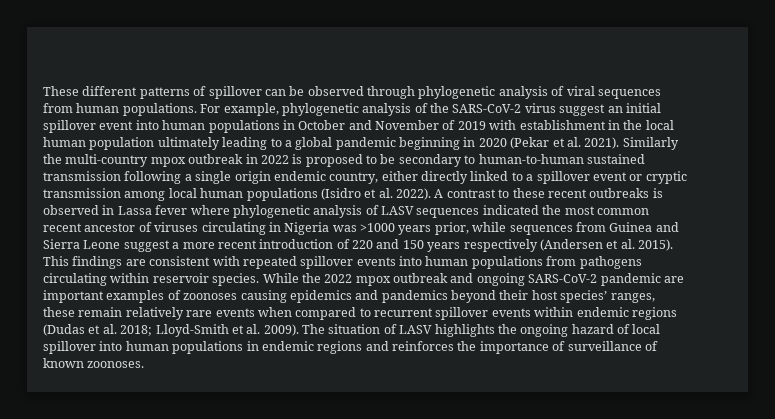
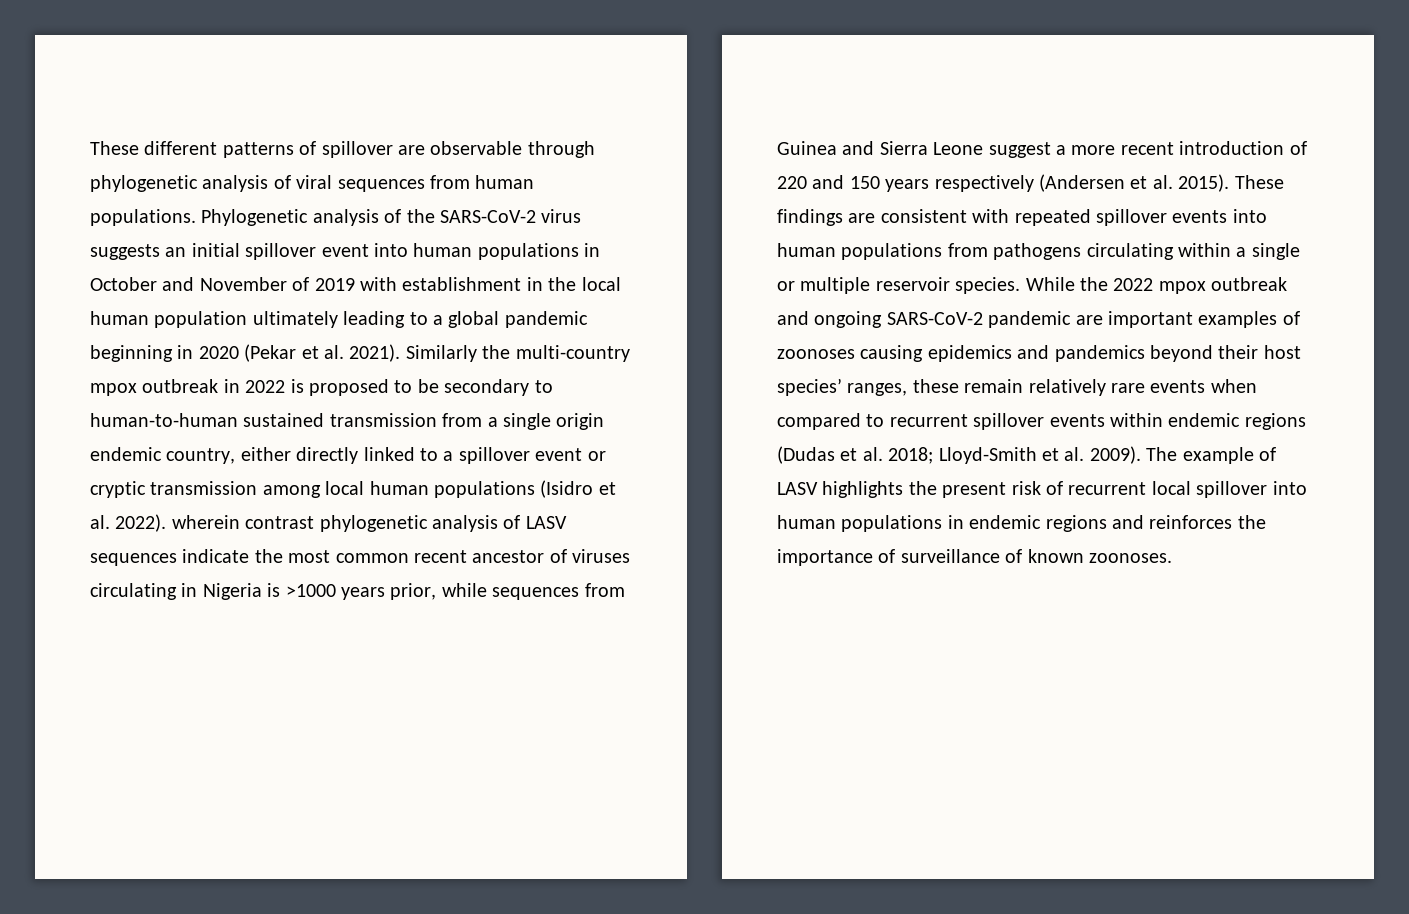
- These different patterns of spillover can be observed through phylogenetic analysis of viral sequences from human populations.
+ These different patterns of spillover are observable through phylogenetic analysis of viral sequences from human populations.
- For example, phylogenetic analysis of the SARS-CoV-2 virus suggest an initial spillover event into human populations in October and November of 2019 with establishment in the local human population ultimately leading to a global pandemic beginning in 2020 (Pekar et al. 2021).
+ Phylogenetic analysis of the SARS-CoV-2 virus suggests an initial spillover event into human populations in October and November of 2019 with establishment in the local human population ultimately leading to a global pandemic beginning in 2020 (Pekar et al. 2021).
- Similarly the multi-country mpox outbreak in 2022 is proposed to be secondary to human-to-human sustained transmission following a single origin endemic country, either directly linked to a spillover event or cryptic transmission among local human populations (Isidro et al. 2022). A contrast to these recent outbreaks is observed in Lassa fever where phylogenetic analysis of LASV sequences indicated the most common recent ancestor of viruses circulating in Nigeria was >1000 years prior, while sequences from Guinea and Sierra Leone suggest a more recent introduction of 220 and 150 years respectively (Andersen et al. 2015).
+ Similarly the multi-country mpox outbreak in 2022 is proposed to be secondary to human-to-human sustained transmission from a single origin endemic country, either directly linked to a spillover event or cryptic transmission among local human populations (Isidro et al. 2022). wherein contrast phylogenetic analysis of LASV sequences indicate the most common recent ancestor of viruses circulating in Nigeria is >1000 years prior, while sequences from Guinea and Sierra Leone suggest a more recent introduction of 220 and 150 years respectively (Andersen et al. 2015).
- This findings are consistent with repeated spillover events into human populations from pathogens circulating within reservoir species.
+ These findings are consistent with repeated spillover events into human populations from pathogens circulating within a single or multiple reservoir species.
- The situation of LASV highlights the ongoing hazard of local spillover into human populations in endemic regions and reinforces the importance of surveillance of known zoonoses.
+ The example of LASV highlights the present risk of recurrent local spillover into human populations in endemic regions and reinforces the importance of surveillance of known zoonoses.

